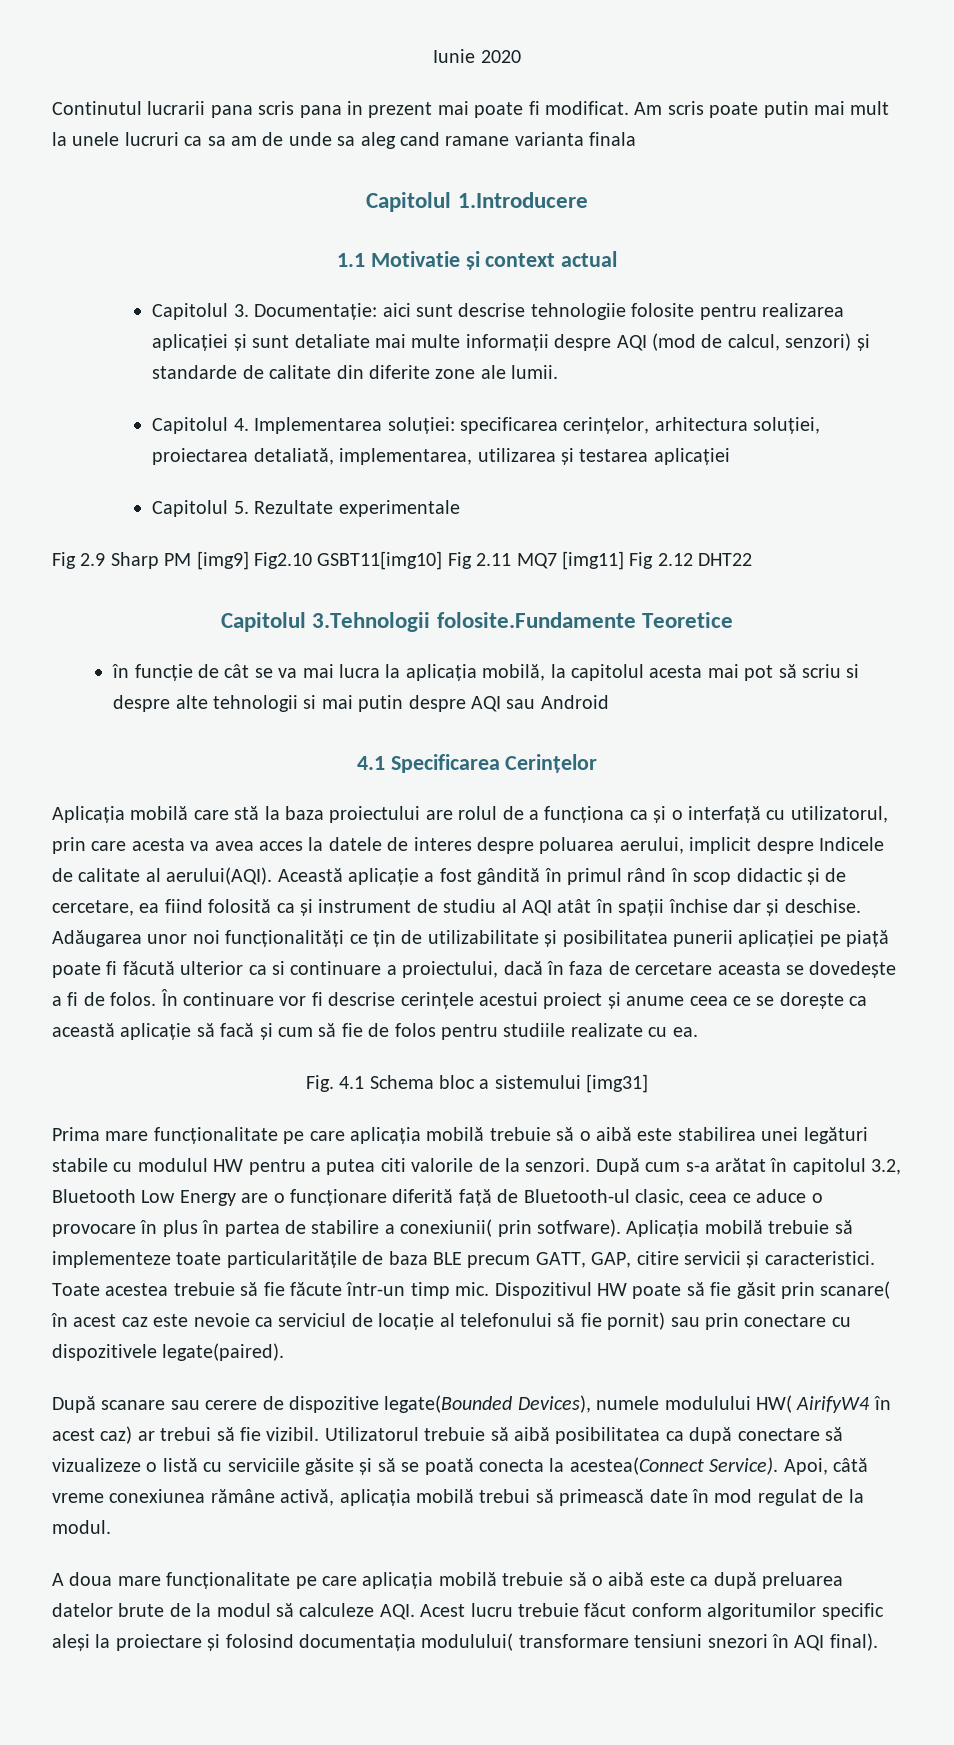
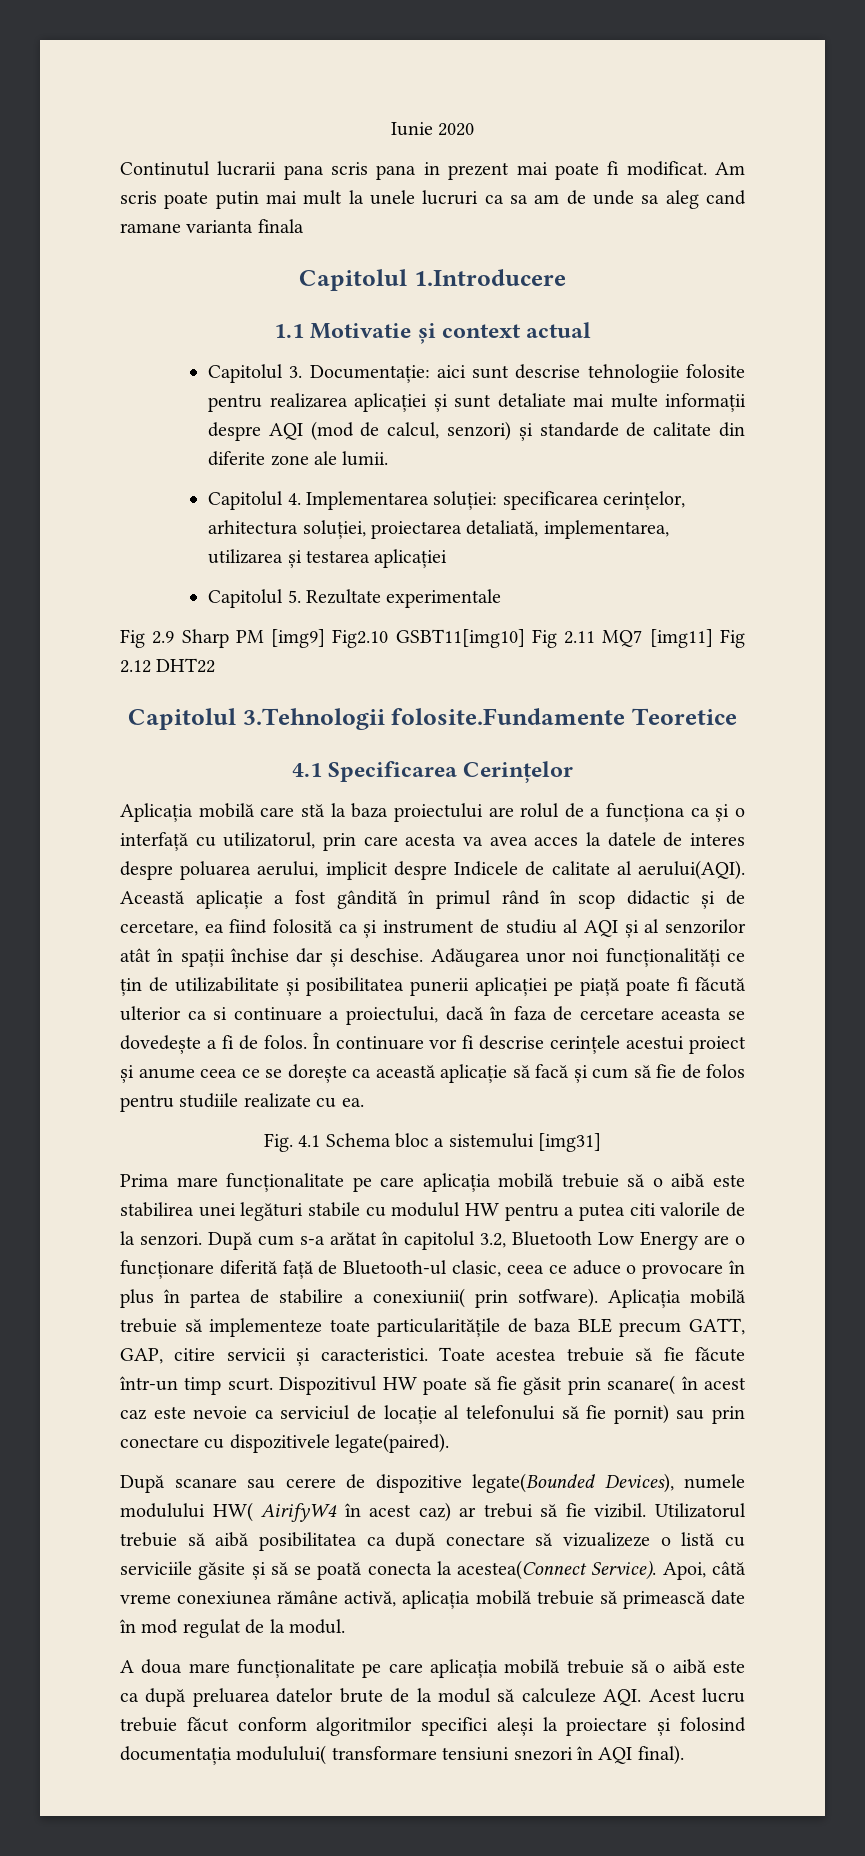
- în funcție de cât se va mai lucra la aplicația mobilă, la capitolul acesta mai pot să scriu si despre alte tehnologii si mai putin despre AQI sau Android
- Această aplicație a fost gândită în primul rând în scop didactic și de cercetare, ea fiind folosită ca și instrument de studiu al AQI atât în spații închise dar și deschise.
+ Această aplicație a fost gândită în primul rând în scop didactic și de cercetare, ea fiind folosită ca și instrument de studiu al AQI și al senzorilor atât în spații închise dar și deschise.
- Toate acestea trebuie să fie făcute într-un timp mic.
+ Toate acestea trebuie să fie făcute într-un timp scurt.
- Apoi, câtă vreme conexiunea rămâne activă, aplicația mobilă trebui să primească date în mod regulat de la modul.
+ Apoi, câtă vreme conexiunea rămâne activă, aplicația mobilă trebuie să primească date în mod regulat de la modul.
- A doua mare funcționalitate pe care aplicația mobilă trebuie să o aibă este ca după preluarea datelor brute de la modul să calculeze AQI. Acest lucru trebuie făcut conform algoritumilor specific aleși la proiectare și folosind documentația modulului( transformare tensiuni snezori în AQI final).
+ A doua mare funcționalitate pe care aplicația mobilă trebuie să o aibă este ca după preluarea datelor brute de la modul să calculeze AQI. Acest lucru trebuie făcut conform algoritmilor specifici aleși la proiectare și folosind documentația modulului( transformare tensiuni snezori în AQI final).

